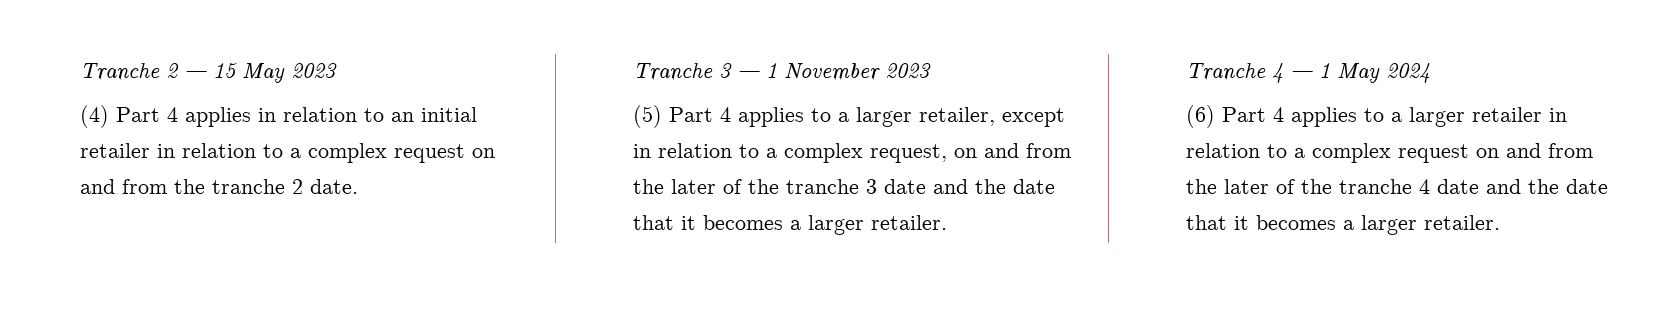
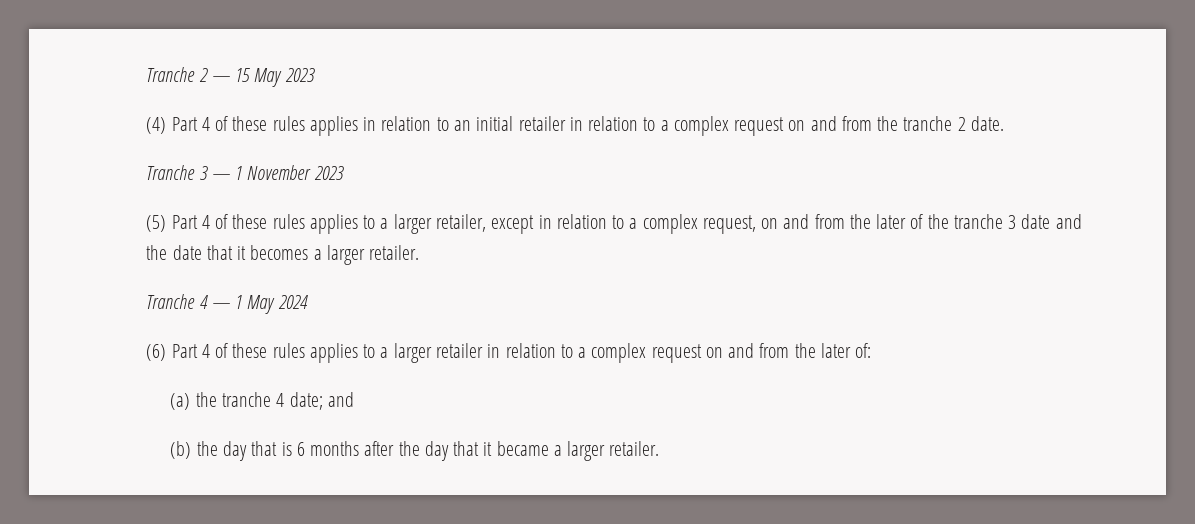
- (4) Part 4 applies in relation to an initial retailer in relation to a complex request on and from the tranche 2 date.
+ (4) Part 4 of these rules applies in relation to an initial retailer in relation to a complex request on and from the tranche 2 date.
- (5) Part 4 applies to a larger retailer, except in relation to a complex request, on and from the later of the tranche 3 date and the date that it becomes a larger retailer.
+ (5) Part 4 of these rules applies to a larger retailer, except in relation to a complex request, on and from the later of the tranche 3 date and the date that it becomes a larger retailer.
- (6) Part 4 applies to a larger retailer in relation to a complex request on and from the later of the tranche 4 date and the date that it becomes a larger retailer.
+ (6) Part 4 of these rules applies to a larger retailer in relation to a complex request on and from the later of:
+ (a) the tranche 4 date; and
+ (b) the day that is 6 months after the day that it became a larger retailer.

